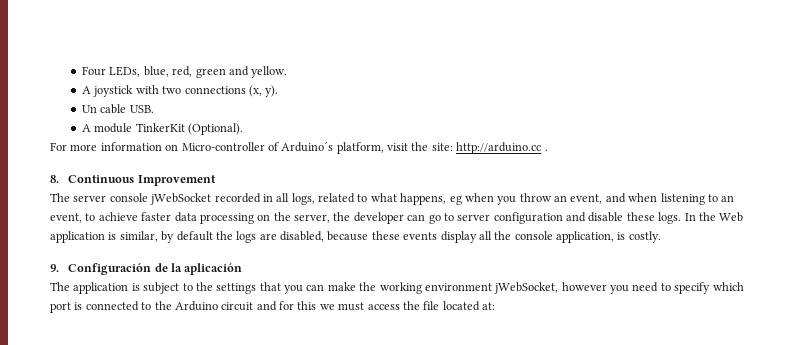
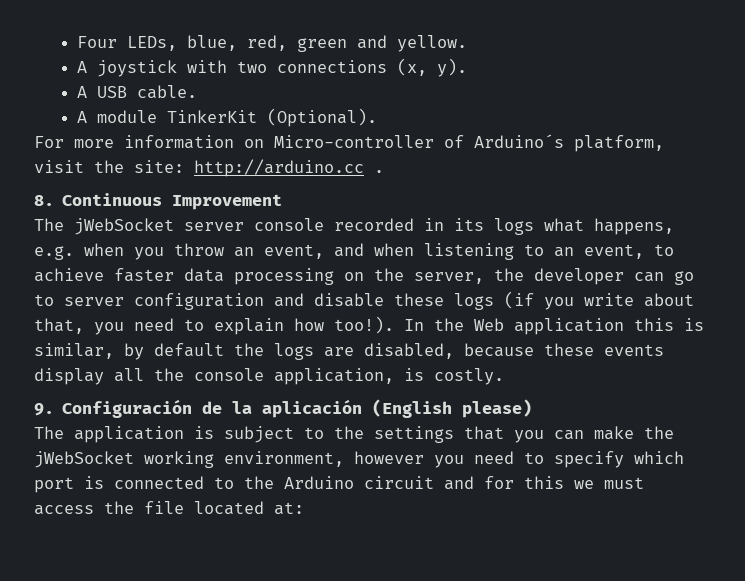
- Un cable USB.
+ A USB cable.
- The server console jWebSocket recorded in all logs, related to what happens, eg when you throw an event, and when listening to an event, to achieve faster data processing on the server, the developer can go to server configuration and disable these logs.
+ The jWebSocket server console recorded in its logs what happens, e.g. when you throw an event, and when listening to an event, to achieve faster data processing on the server, the developer can go to server configuration and disable these logs (if you write about that, you need to explain how too!).
- In the Web application is similar, by default the logs are disabled, because these events display all the console application, is costly.
+ In the Web application this is similar, by default the logs are disabled, because these events display all the console application, is costly.
- 9. Configuración de la aplicación
+ 9. Configuración de la aplicación (English please)
- The application is subject to the settings that you can make the working environment jWebSocket, however you need to specify which port is connected to the Arduino circuit and for this we must access the file located at:
+ The application is subject to the settings that you can make the jWebSocket working environment, however you need to specify which port is connected to the Arduino circuit and for this we must access the file located at:

